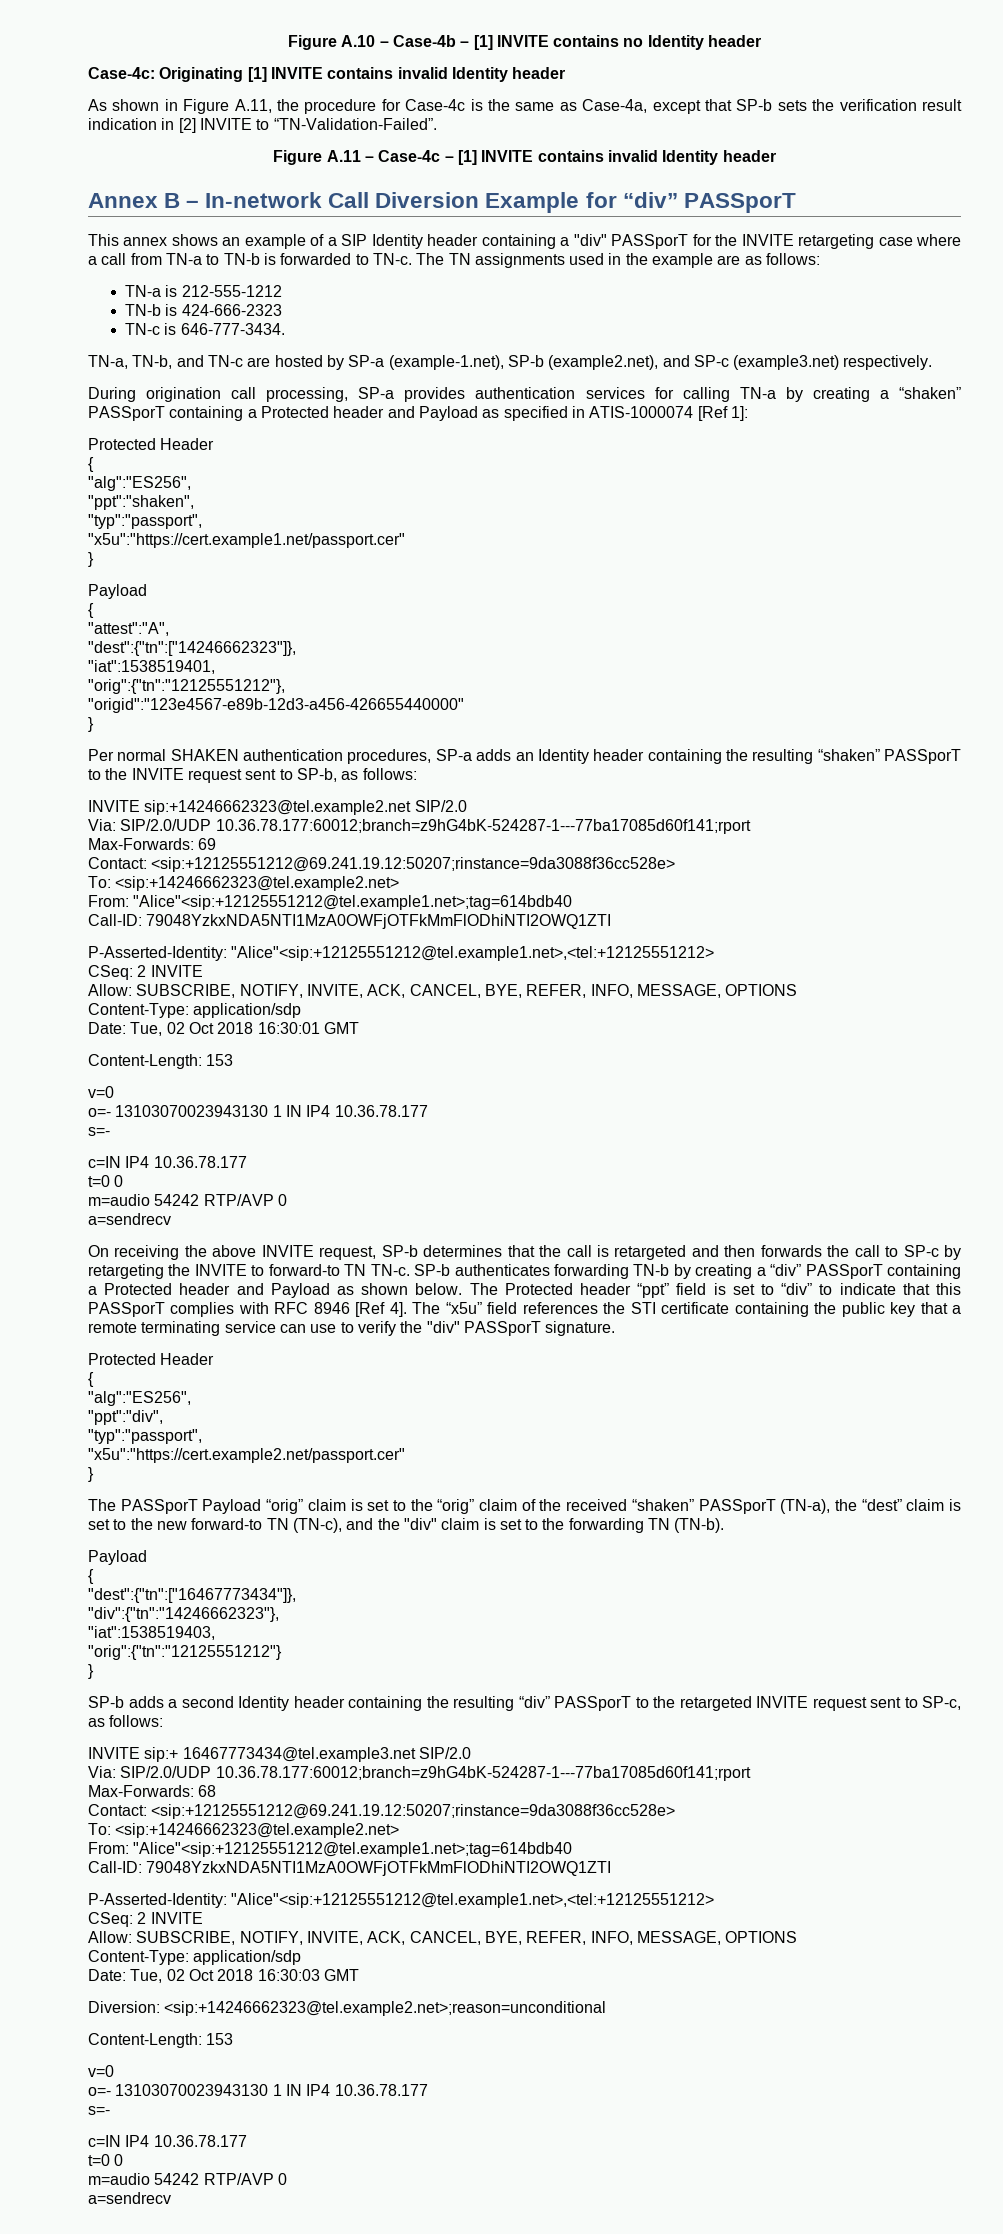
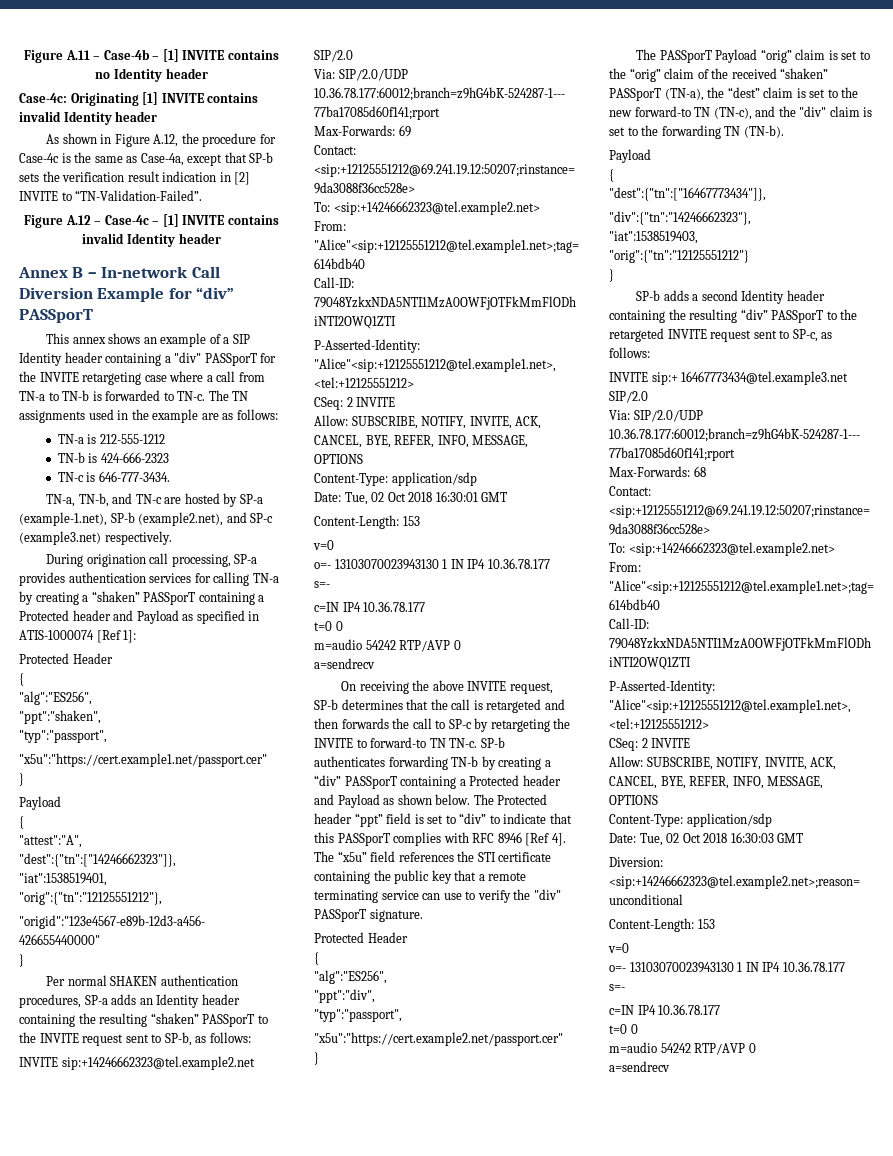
- Figure A.10 – Case-4b – [1] INVITE contains no Identity header
+ Figure A.11 – Case-4b – [1] INVITE contains no Identity header
- As shown in Figure A.11, the procedure for Case-4c is the same as Case-4a, except that SP-b sets the verification result indication in [2] INVITE to “TN-Validation-Failed”.
+ As shown in Figure A.12, the procedure for Case-4c is the same as Case-4a, except that SP-b sets the verification result indication in [2] INVITE to “TN-Validation-Failed”.
- Figure A.11 – Case-4c – [1] INVITE contains invalid Identity header
+ Figure A.12 – Case-4c – [1] INVITE contains invalid Identity header

